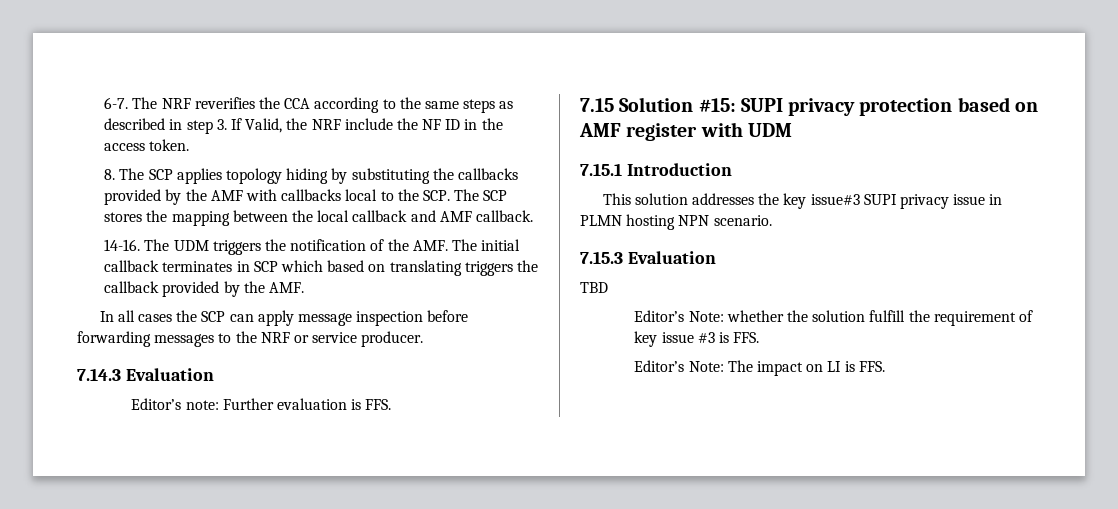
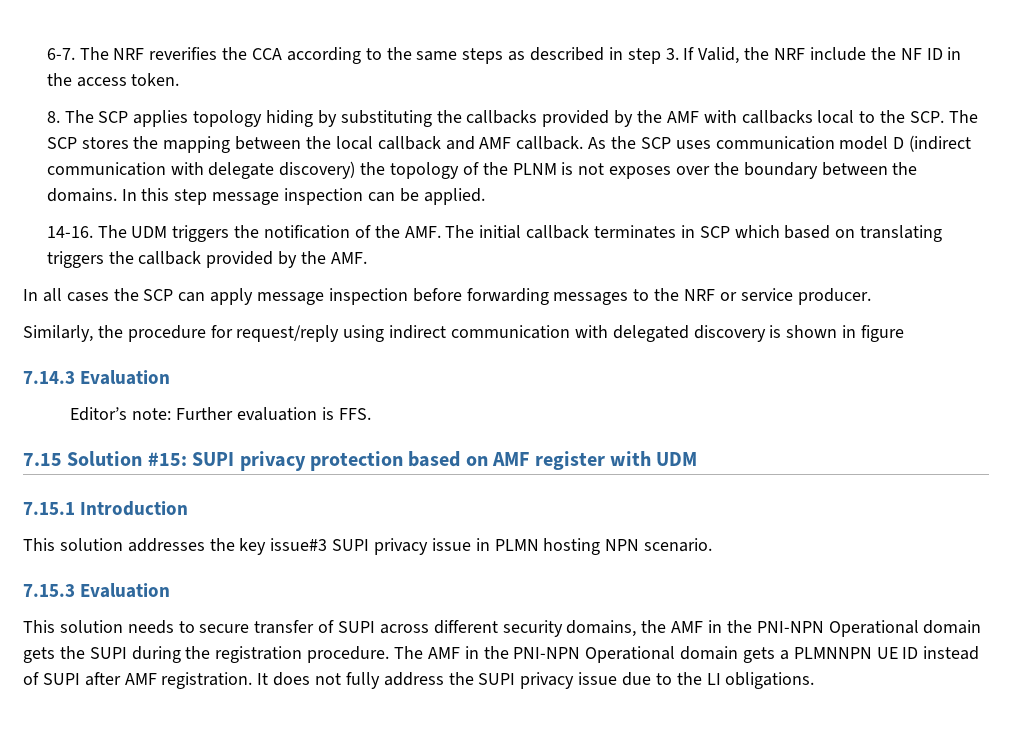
+ As the SCP uses communication model D (indirect communication with delegate discovery) the topology of the PLNM is not exposes over the boundary between the domains. In this step message inspection can be applied.
+ Similarly, the procedure for request/reply using indirect communication with delegated discovery is shown in figure
- TBD
- Editor’s Note: whether the solution fulfill the requirement of key issue #3 is FFS.
- Editor’s Note: The impact on LI is FFS.
+ This solution needs to secure transfer of SUPI across different security domains, the AMF in the PNI-NPN Operational domain gets the SUPI during the registration procedure. The AMF in the PNI-NPN Operational domain gets a PLMNNPN UE ID instead of SUPI after AMF registration. It does not fully address the SUPI privacy issue due to the LI obligations.

